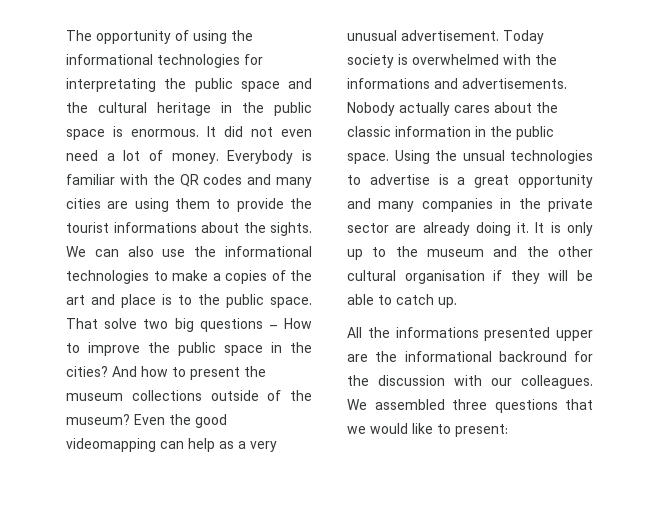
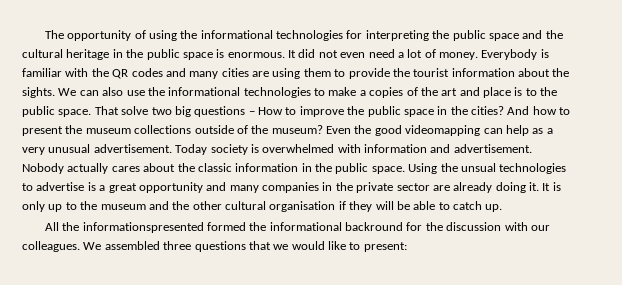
- The opportunity of using the informational technologies for interpretating the public space and the cultural heritage in the public space is enormous.
+ The opportunity of using the informational technologies for interpreting the public space and the cultural heritage in the public space is enormous.
- Everybody is familiar with the QR codes and many cities are using them to provide the tourist informations about the sights.
+ Everybody is familiar with the QR codes and many cities are using them to provide the tourist information about the sights.
- Today society is overwhelmed with the informations and advertisements.
+ Today society is overwhelmed with information and advertisement.
- All the informations presented upper are the informational backround for the discussion with our colleagues.
+ All the informationspresented formed the informational backround for the discussion with our colleagues.

